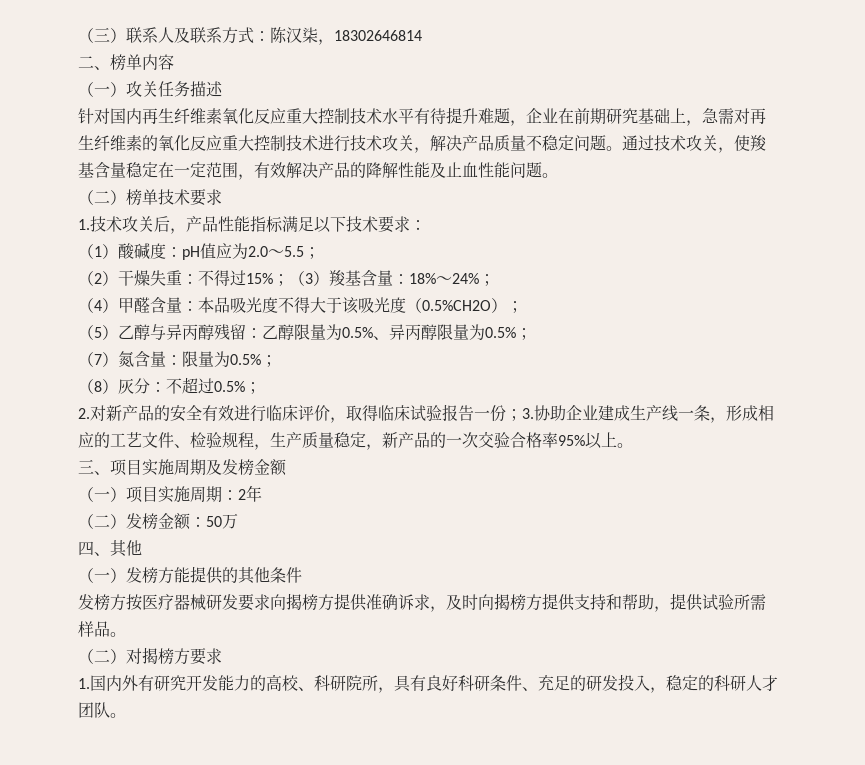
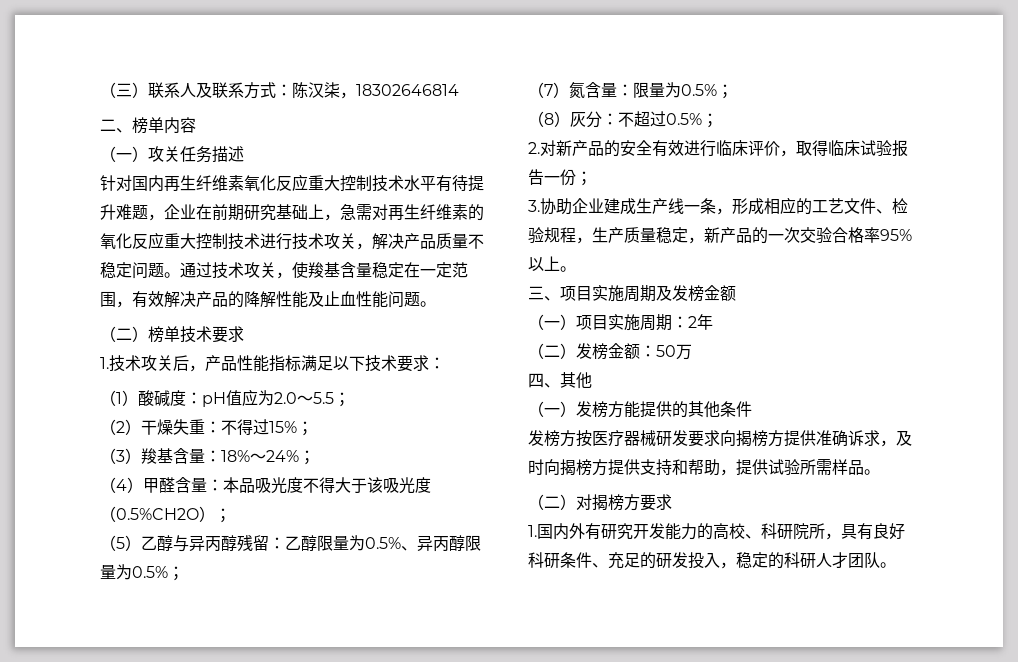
- （2）干燥失重：不得过15%；（3）羧基含量：18%～24%；
+ （2）干燥失重：不得过15%；
+ （3）羧基含量：18%～24%；
- 2.对新产品的安全有效进行临床评价，取得临床试验报告一份；3.协助企业建成生产线一条，形成相应的工艺文件、检验规程，生产质量稳定，新产品的一次交验合格率95%以上。
+ 2.对新产品的安全有效进行临床评价，取得临床试验报告一份；
+ 3.协助企业建成生产线一条，形成相应的工艺文件、检验规程，生产质量稳定，新产品的一次交验合格率95%以上。

